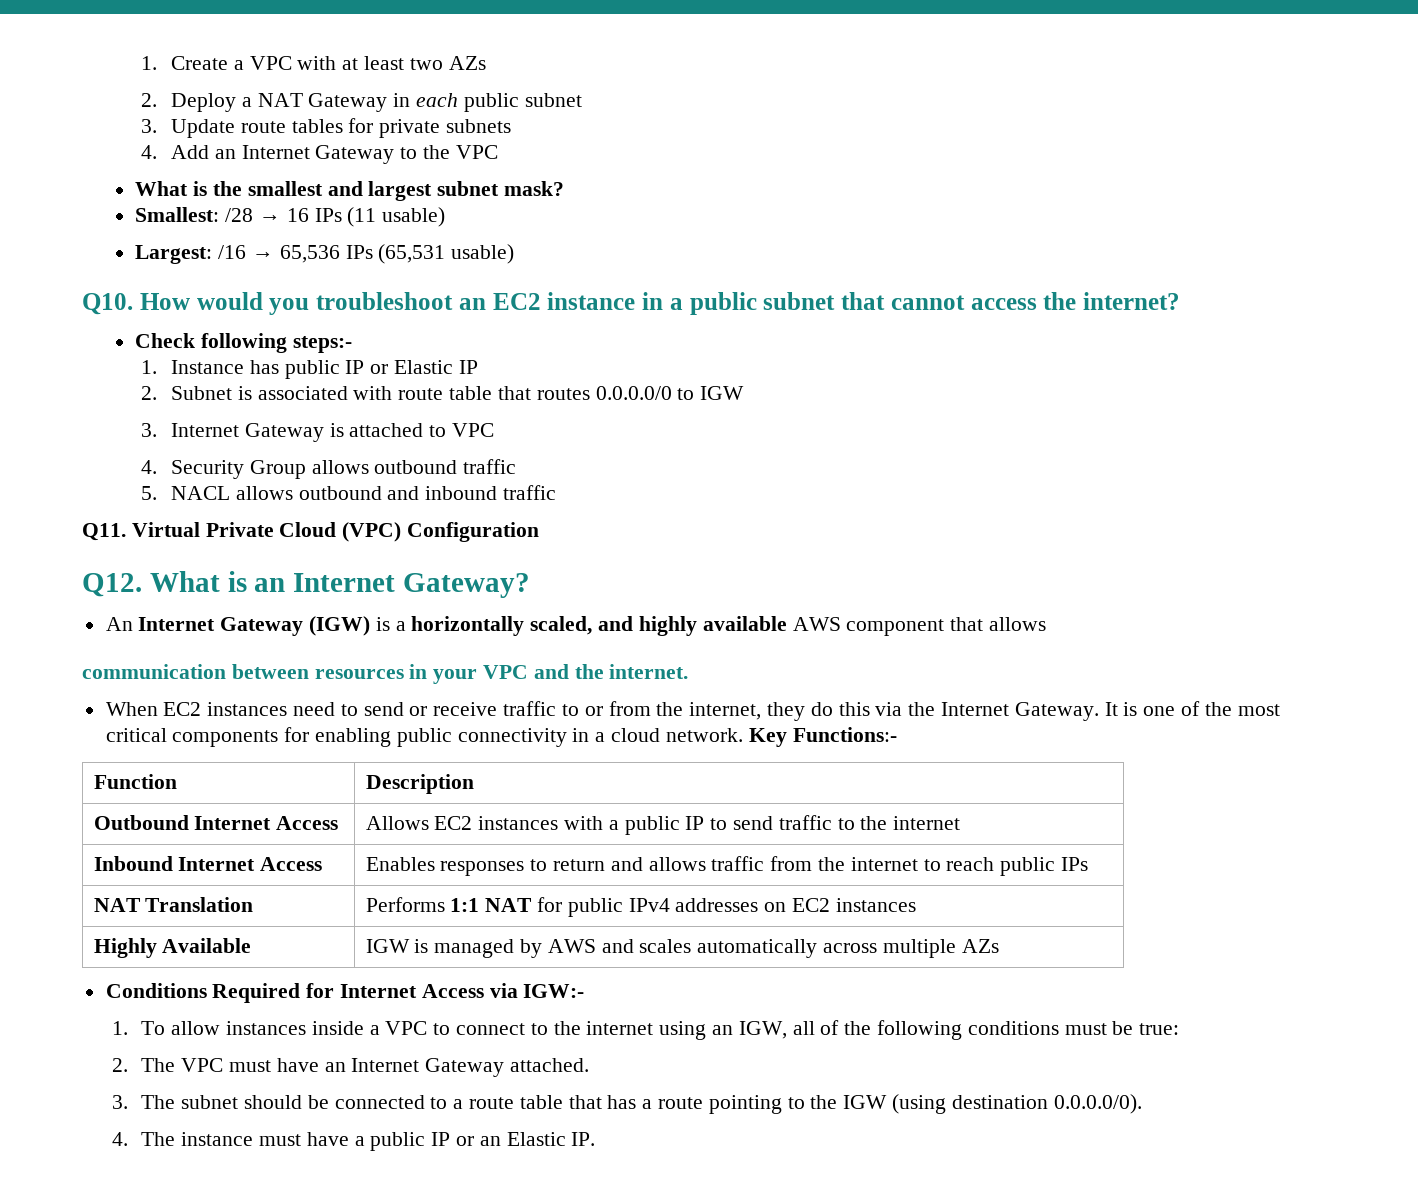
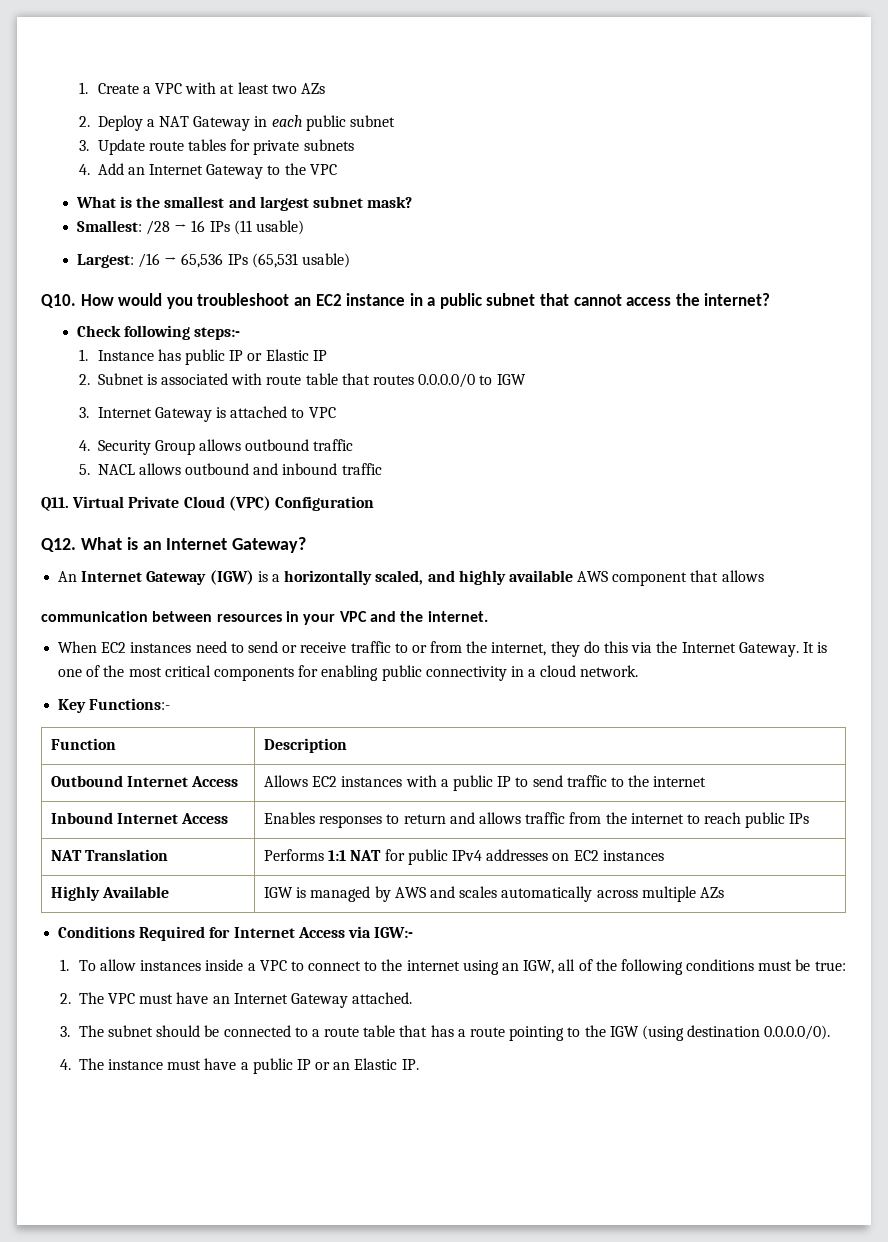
- It is one of the most critical components for enabling public connectivity in a cloud network. Key Functions:-
+ It is one of the most critical components for enabling public connectivity in a cloud network.
+ Key Functions:-

